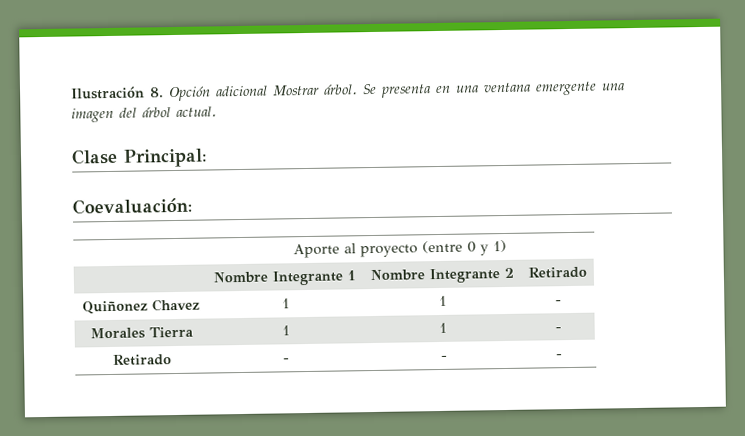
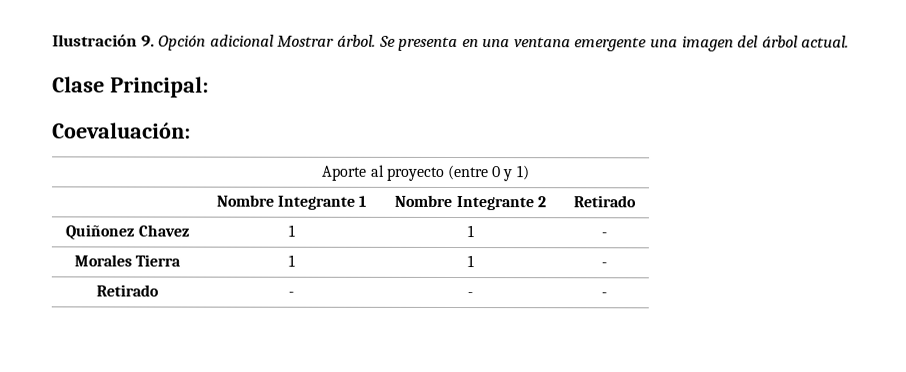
- Ilustración 8. Opción adicional Mostrar árbol.
+ Ilustración 9. Opción adicional Mostrar árbol.

